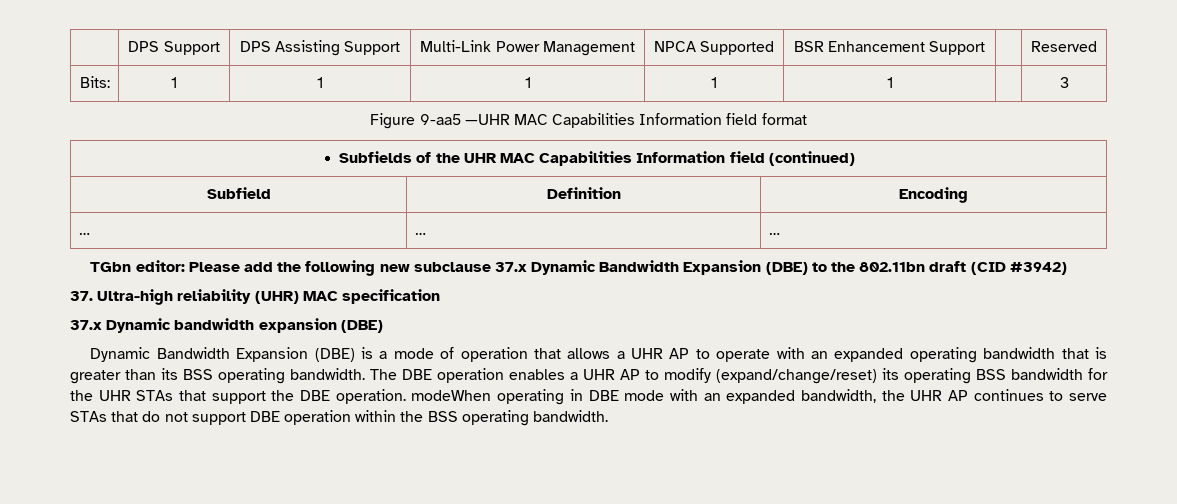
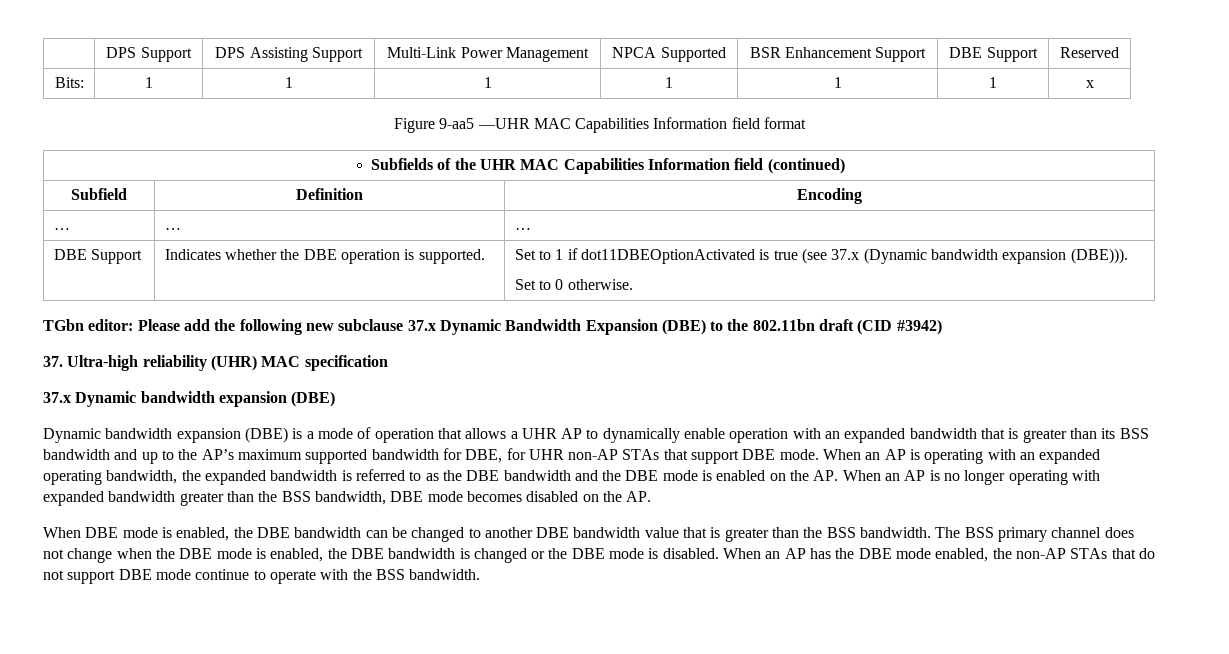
- | DPS Support | DPS Assisting Support | Multi-Link Power Management | NPCA Supported | BSR Enhancement Support | | Reserved
+ | DPS Support | DPS Assisting Support | Multi-Link Power Management | NPCA Supported | BSR Enhancement Support | DBE Support | Reserved
- Bits: | 1 | 1 | 1 | 1 | 1 | | 3
+ Bits: | 1 | 1 | 1 | 1 | 1 | 1 | x
+ DBE Support | Indicates whether the DBE operation is supported. | Set to 1 if dot11DBEOptionActivated is true (see 37.x (Dynamic bandwidth expansion (DBE))).
+ Set to 0 otherwise.
- Dynamic Bandwidth Expansion (DBE) is a mode of operation that allows a UHR AP to operate with an expanded operating bandwidth that is greater than its BSS operating bandwidth. The DBE operation enables a UHR AP to modify (expand/change/reset) its operating BSS bandwidth for the UHR STAs that support the DBE operation. modeWhen operating in DBE mode with an expanded bandwidth, the UHR AP continues to serve STAs that do not support DBE operation within the BSS operating bandwidth.
+ Dynamic bandwidth expansion (DBE) is a mode of operation that allows a UHR AP to dynamically enable operation with an expanded bandwidth that is greater than its BSS bandwidth and up to the AP’s maximum supported bandwidth for DBE, for UHR non-AP STAs that support DBE mode. When an AP is operating with an expanded operating bandwidth, the expanded bandwidth is referred to as the DBE bandwidth and the DBE mode is enabled on the AP. When an AP is no longer operating with expanded bandwidth greater than the BSS bandwidth, DBE mode becomes disabled on the AP.
+ When DBE mode is enabled, the DBE bandwidth can be changed to another DBE bandwidth value that is greater than the BSS bandwidth. The BSS primary channel does not change when the DBE mode is enabled, the DBE bandwidth is changed or the DBE mode is disabled. When an AP has the DBE mode enabled, the non-AP STAs that do not support DBE mode continue to operate with the BSS bandwidth.

